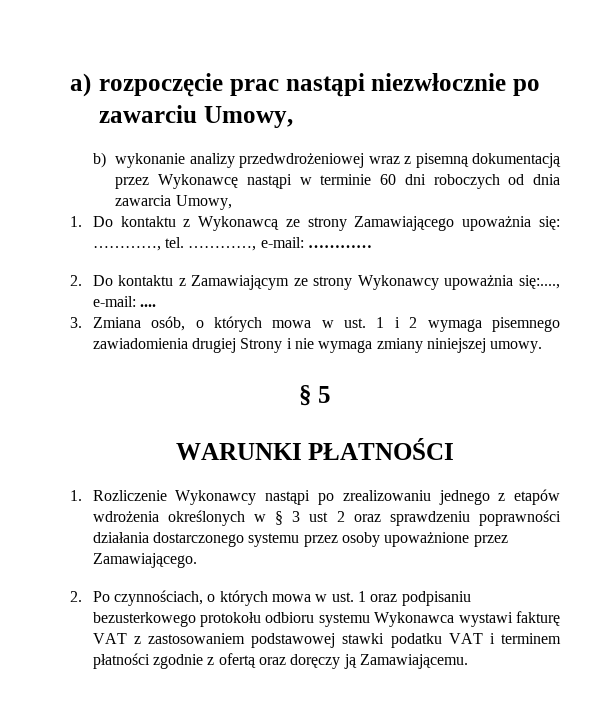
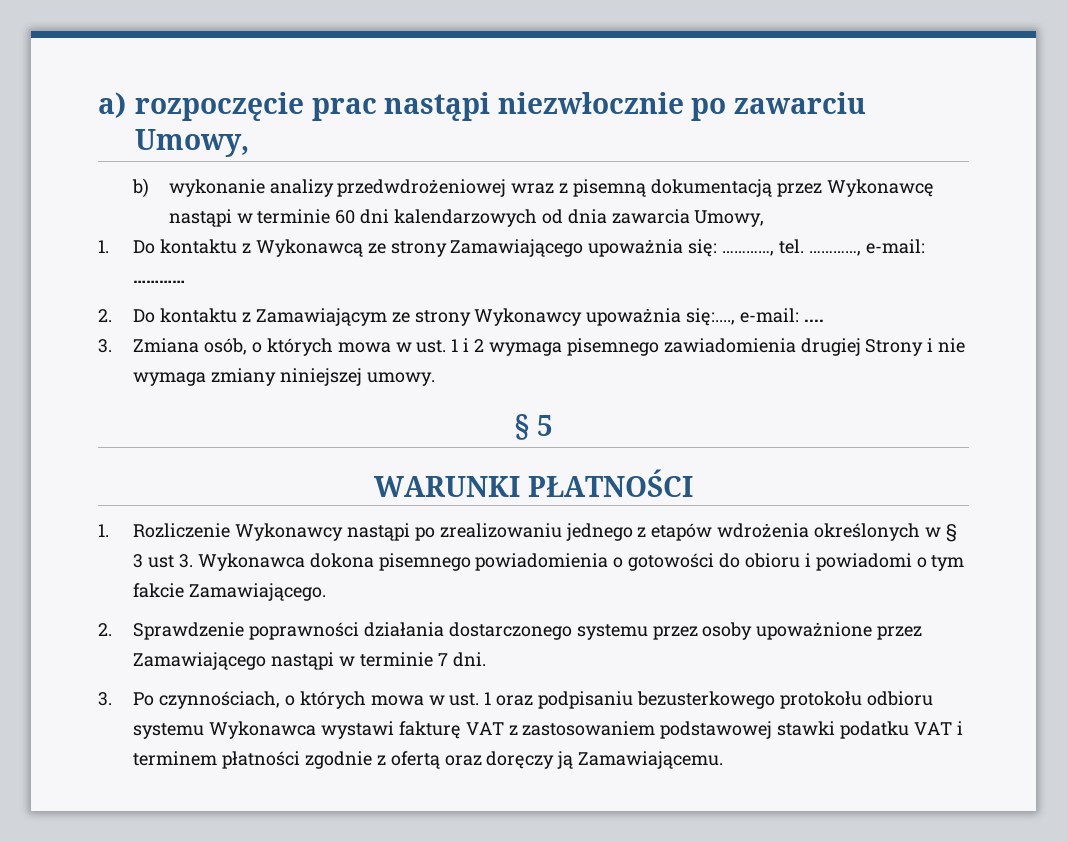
- b) wykonanie analizy przedwdrożeniowej wraz z pisemną dokumentacją przez Wykonawcę nastąpi w terminie 60 dni roboczych od dnia zawarcia Umowy,
+ b) wykonanie analizy przedwdrożeniowej wraz z pisemną dokumentacją przez Wykonawcę nastąpi w terminie 60 dni kalendarzowych od dnia zawarcia Umowy,
- 1. Rozliczenie Wykonawcy nastąpi po zrealizowaniu jednego z etapów wdrożenia określonych w § 3 ust 2 oraz sprawdzeniu poprawności działania dostarczonego systemu przez osoby upoważnione przez Zamawiającego.
- 2. Po czynnościach, o których mowa w ust. 1 oraz podpisaniu bezusterkowego protokołu odbioru systemu Wykonawca wystawi fakturę VAT z zastosowaniem podstawowej stawki podatku VAT i terminem płatności zgodnie z ofertą oraz doręczy ją Zamawiającemu.
+ 1. Rozliczenie Wykonawcy nastąpi po zrealizowaniu jednego z etapów wdrożenia określonych w § 3 ust 3. Wykonawca dokona pisemnego powiadomienia o gotowości do obioru i powiadomi o tym fakcie Zamawiającego.
+ 2. Sprawdzenie poprawności działania dostarczonego systemu przez osoby upoważnione przez Zamawiającego nastąpi w terminie 7 dni.
+ 3. Po czynnościach, o których mowa w ust. 1 oraz podpisaniu bezusterkowego protokołu odbioru systemu Wykonawca wystawi fakturę VAT z zastosowaniem podstawowej stawki podatku VAT i terminem płatności zgodnie z ofertą oraz doręczy ją Zamawiającemu.

